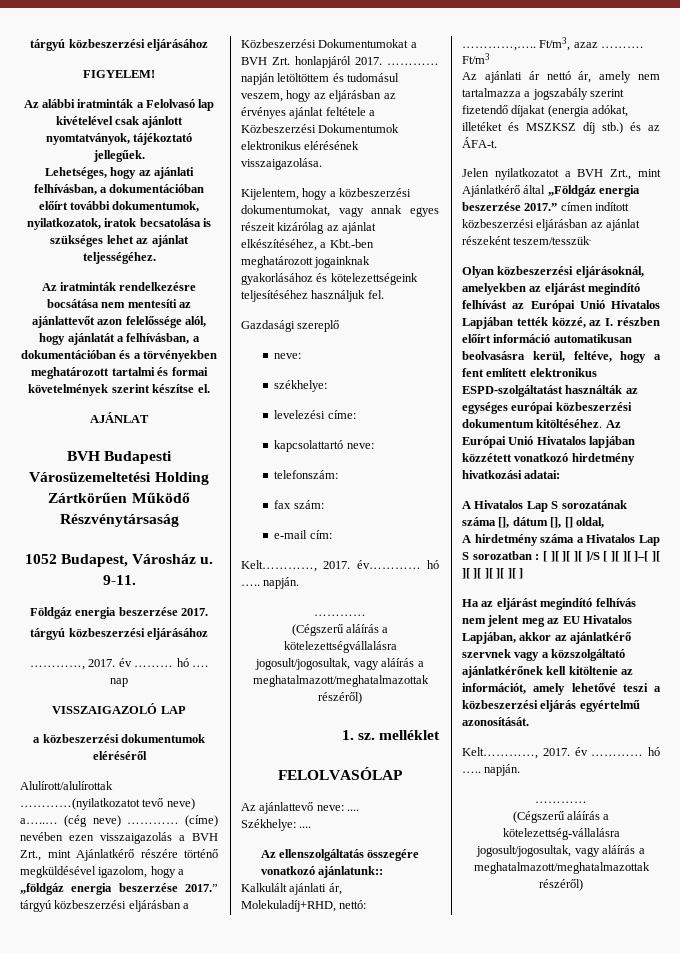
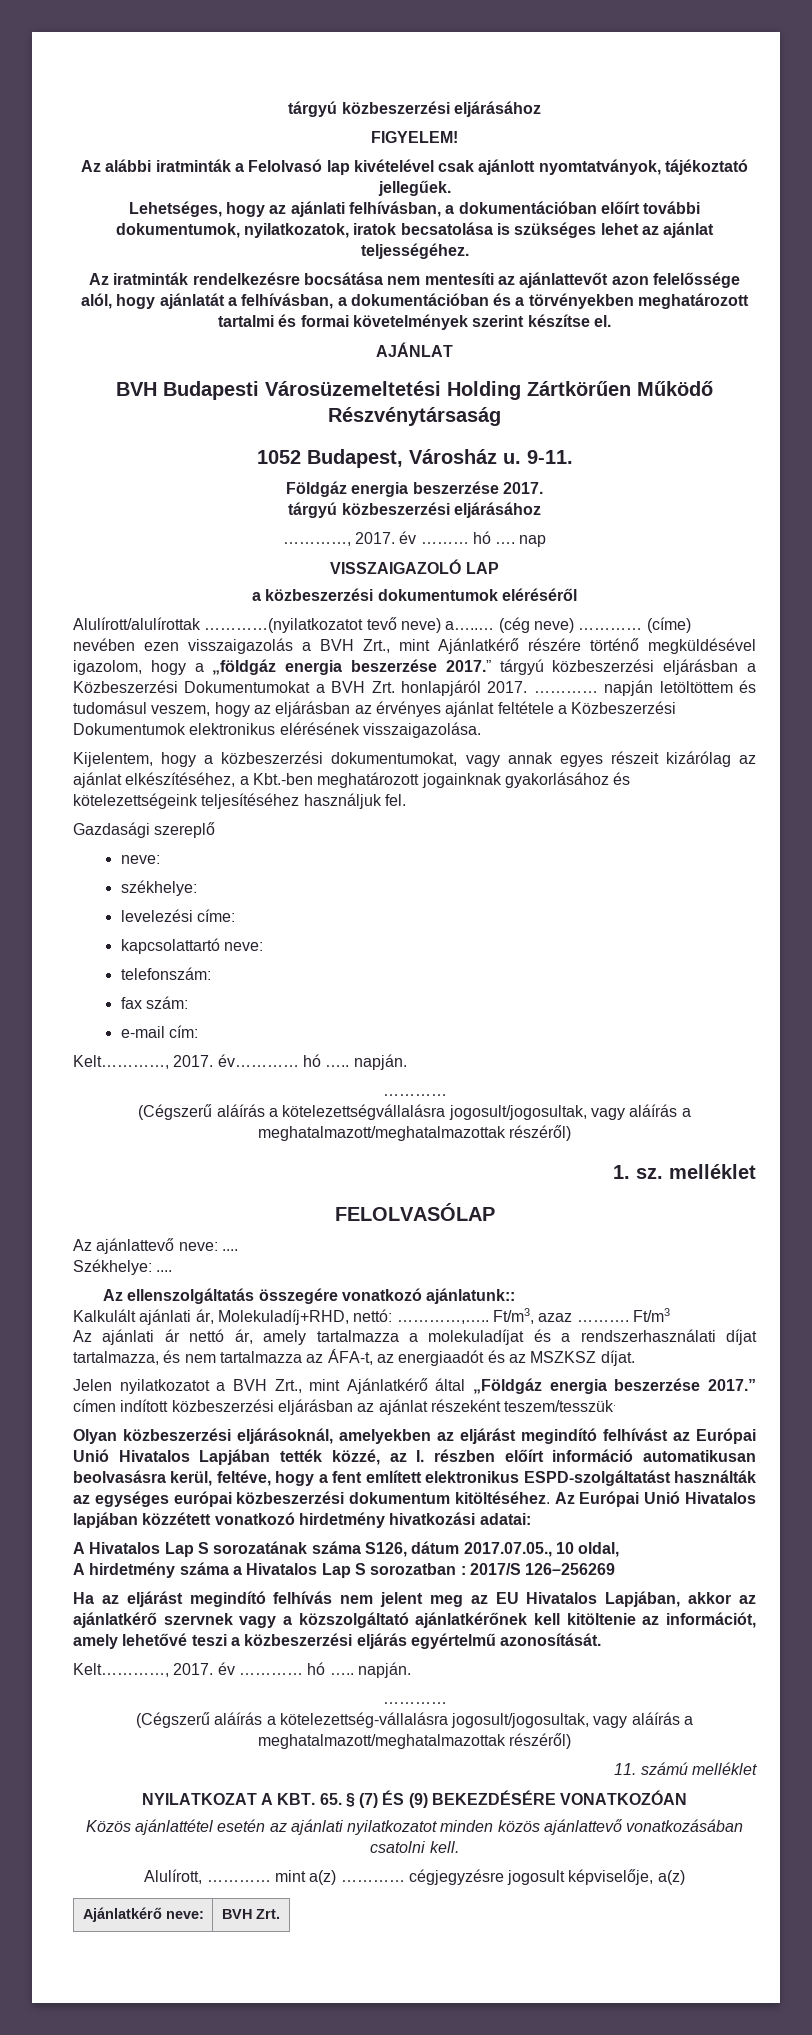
- Az ajánlati ár nettó ár, amely nem tartalmazza a jogszabály szerint fizetendő díjakat (energia adókat, illetéket és MSZKSZ díj stb.) és az ÁFA-t.
+ Az ajánlati ár nettó ár, amely tartalmazza a molekuladíjat és a rendszerhasználati díjat tartalmazza, és nem tartalmazza az ÁFA-t, az energiaadót és az MSZKSZ díjat.
- A Hivatalos Lap S sorozatának száma [], dátum [], [] oldal,
+ A Hivatalos Lap S sorozatának száma S126, dátum 2017.07.05., 10 oldal,
- A hirdetmény száma a Hivatalos Lap S sorozatban : [ ][ ][ ][ ]/S [ ][ ][ ]–[ ][ ][ ][ ][ ][ ][ ]
+ A hirdetmény száma a Hivatalos Lap S sorozatban : 2017/S 126–256269
+ 11. számú melléklet
+ NYILATKOZAT A KBT. 65. § (7) ÉS (9) BEKEZDÉSÉRE VONATKOZÓAN
+ Közös ajánlattétel esetén az ajánlati nyilatkozatot minden közös ajánlattevő vonatkozásában csatolni kell.
+ Alulírott, ………… mint a(z) ………… cégjegyzésre jogosult képviselője, a(z)
+ Ajánlatkérő neve: | BVH Zrt.

